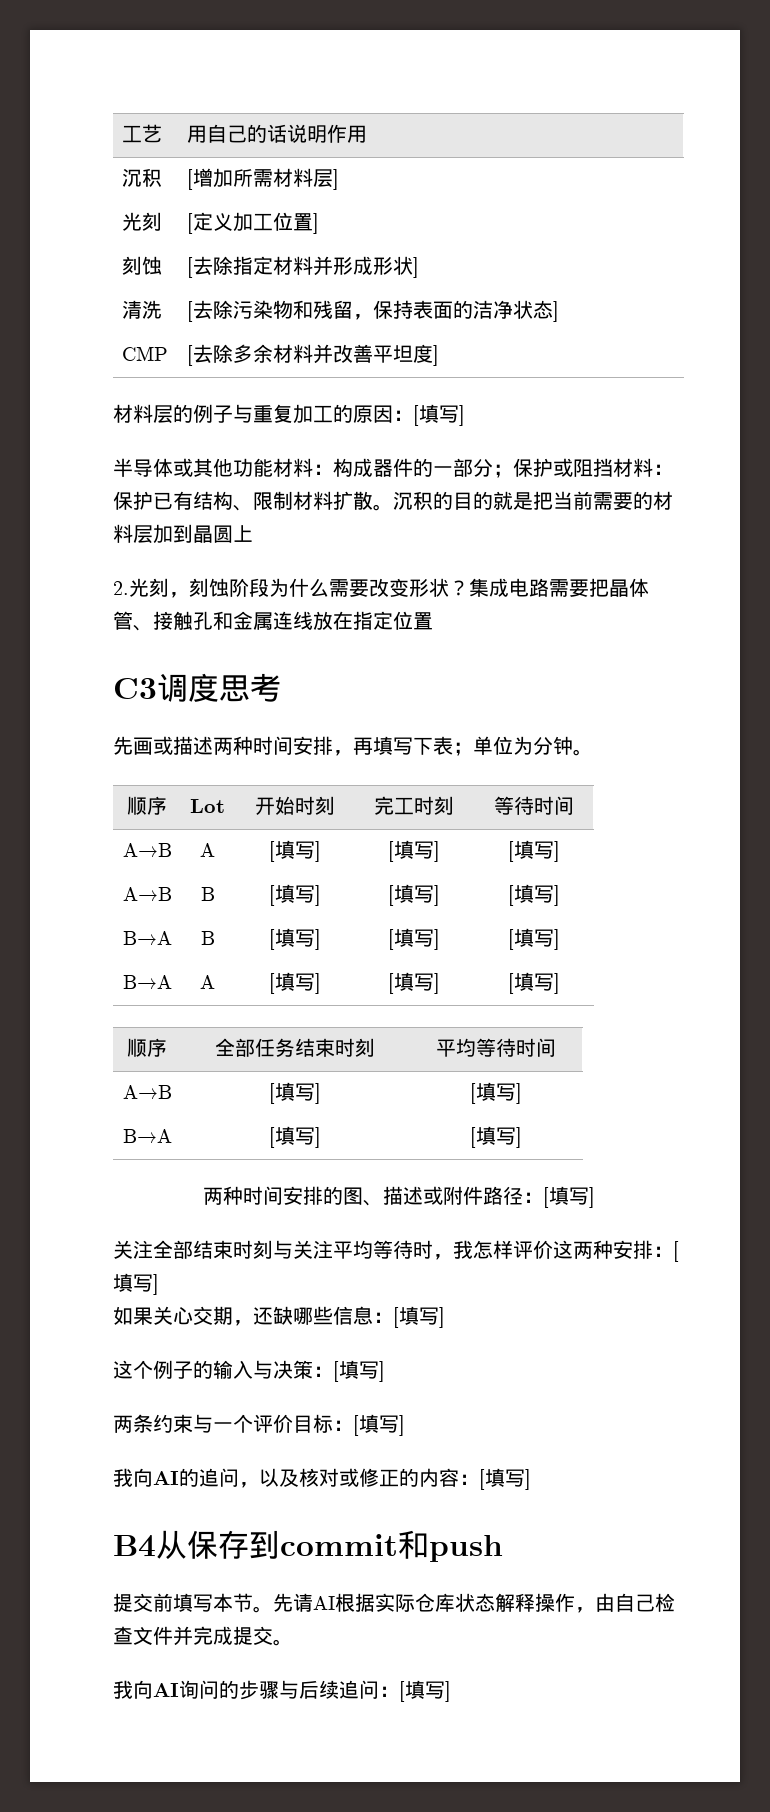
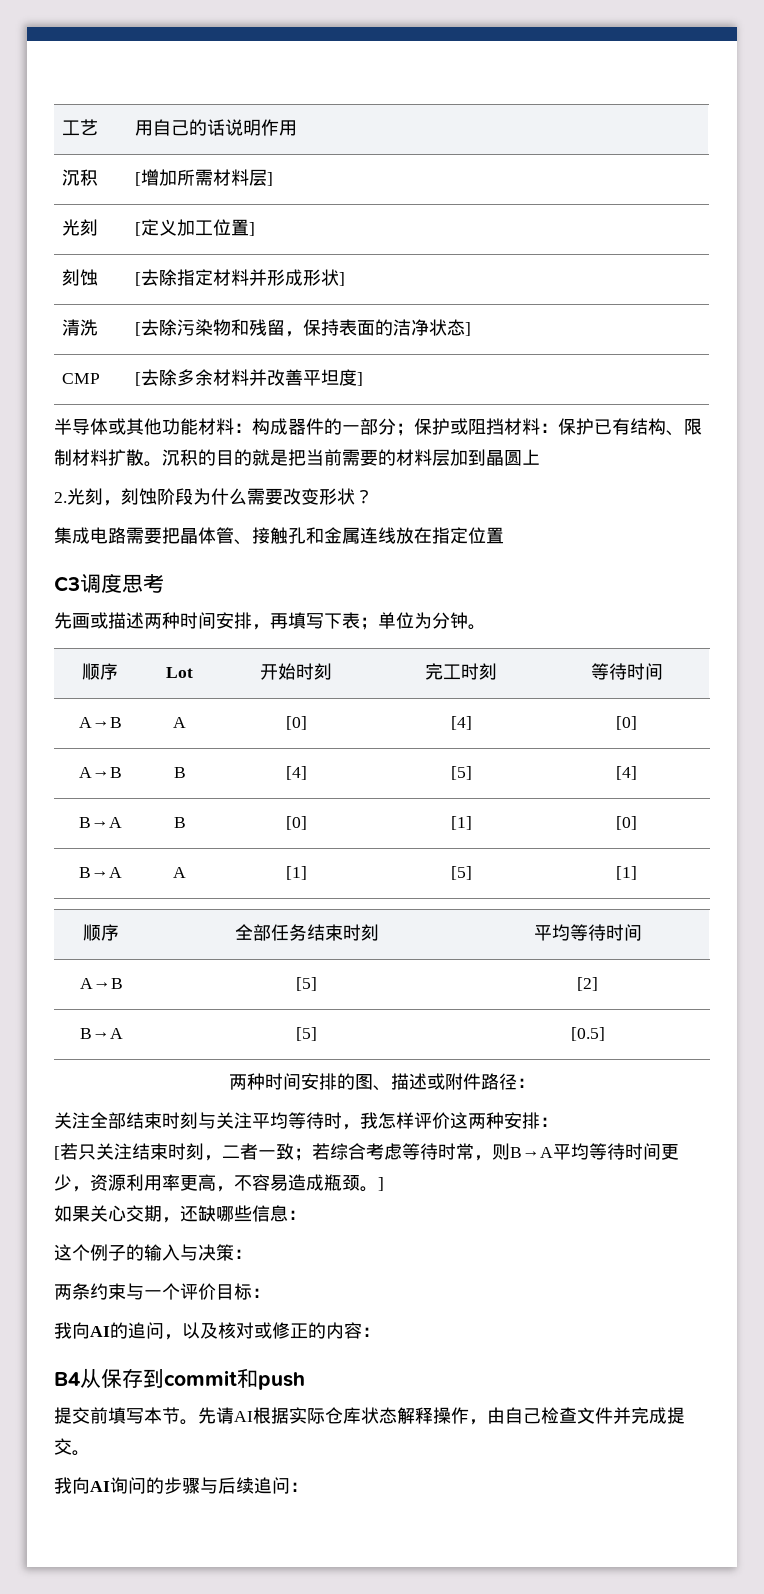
- 材料层的例子与重复加工的原因：[填写]
- 2.光刻，刻蚀阶段为什么需要改变形状？集成电路需要把晶体管、接触孔和金属连线放在指定位置
+ 2.光刻，刻蚀阶段为什么需要改变形状？
+ 集成电路需要把晶体管、接触孔和金属连线放在指定位置
- A→B | A | [填写] | [填写] | [填写]
- A→B | B | [填写] | [填写] | [填写]
- B→A | B | [填写] | [填写] | [填写]
- B→A | A | [填写] | [填写] | [填写]
+ A→B | A | [0] | [4] | [0]
+ A→B | B | [4] | [5] | [4]
+ B→A | B | [0] | [1] | [0]
+ B→A | A | [1] | [5] | [1]
- A→B | [填写] | [填写]
- B→A | [填写] | [填写]
+ A→B | [5] | [2]
+ B→A | [5] | [0.5]
- 两种时间安排的图、描述或附件路径：[填写]
+ 两种时间安排的图、描述或附件路径：
- 关注全部结束时刻与关注平均等待时，我怎样评价这两种安排：[填写]
+ 关注全部结束时刻与关注平均等待时，我怎样评价这两种安排：
+ [若只关注结束时刻，二者一致；若综合考虑等待时常，则B→A平均等待时间更少，资源利用率更高，不容易造成瓶颈。]
- 如果关心交期，还缺哪些信息：[填写]
+ 如果关心交期，还缺哪些信息：
- 这个例子的输入与决策：[填写]
+ 这个例子的输入与决策：
- 两条约束与一个评价目标：[填写]
+ 两条约束与一个评价目标：
- 我向AI的追问，以及核对或修正的内容：[填写]
+ 我向AI的追问，以及核对或修正的内容：
- 我向AI询问的步骤与后续追问：[填写]
+ 我向AI询问的步骤与后续追问：

